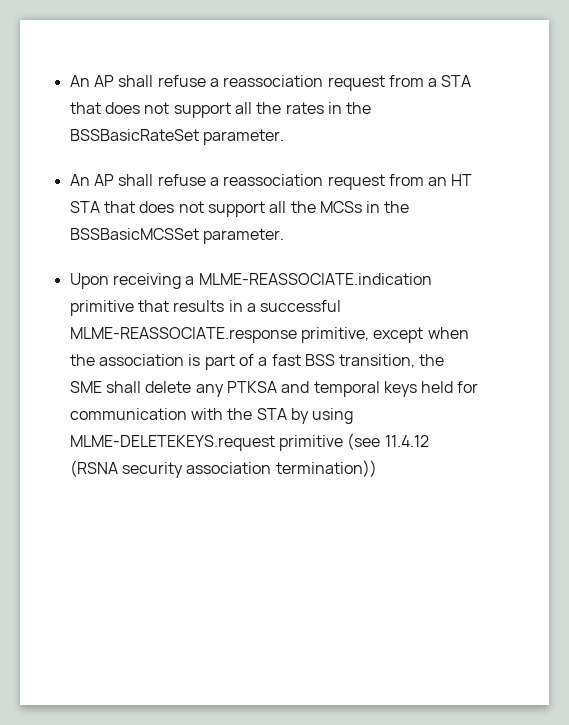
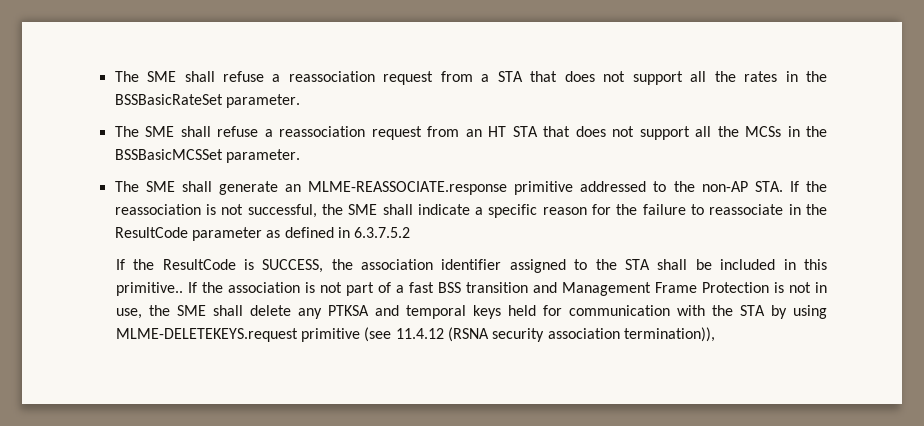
- An AP shall refuse a reassociation request from a STA that does not support all the rates in the BSSBasicRateSet parameter.
+ The SME shall refuse a reassociation request from a STA that does not support all the rates in the BSSBasicRateSet parameter.
- An AP shall refuse a reassociation request from an HT STA that does not support all the MCSs in the BSSBasicMCSSet parameter.
+ The SME shall refuse a reassociation request from an HT STA that does not support all the MCSs in the BSSBasicMCSSet parameter.
- Upon receiving a MLME-REASSOCIATE.indication primitive that results in a successful MLME-REASSOCIATE.response primitive, except when the association is part of a fast BSS transition, the SME shall delete any PTKSA and temporal keys held for communication with the STA by using MLME-DELETEKEYS.request primitive (see 11.4.12 (RSNA security association termination))
+ The SME shall generate an MLME-REASSOCIATE.response primitive addressed to the non-AP STA. If the reassociation is not successful, the SME shall indicate a specific reason for the failure to reassociate in the ResultCode parameter as defined in 6.3.7.5.2
+ If the ResultCode is SUCCESS, the association identifier assigned to the STA shall be included in this primitive.. If the association is not part of a fast BSS transition and Management Frame Protection is not in use, the SME shall delete any PTKSA and temporal keys held for communication with the STA by using MLME-DELETEKEYS.request primitive (see 11.4.12 (RSNA security association termination)),

